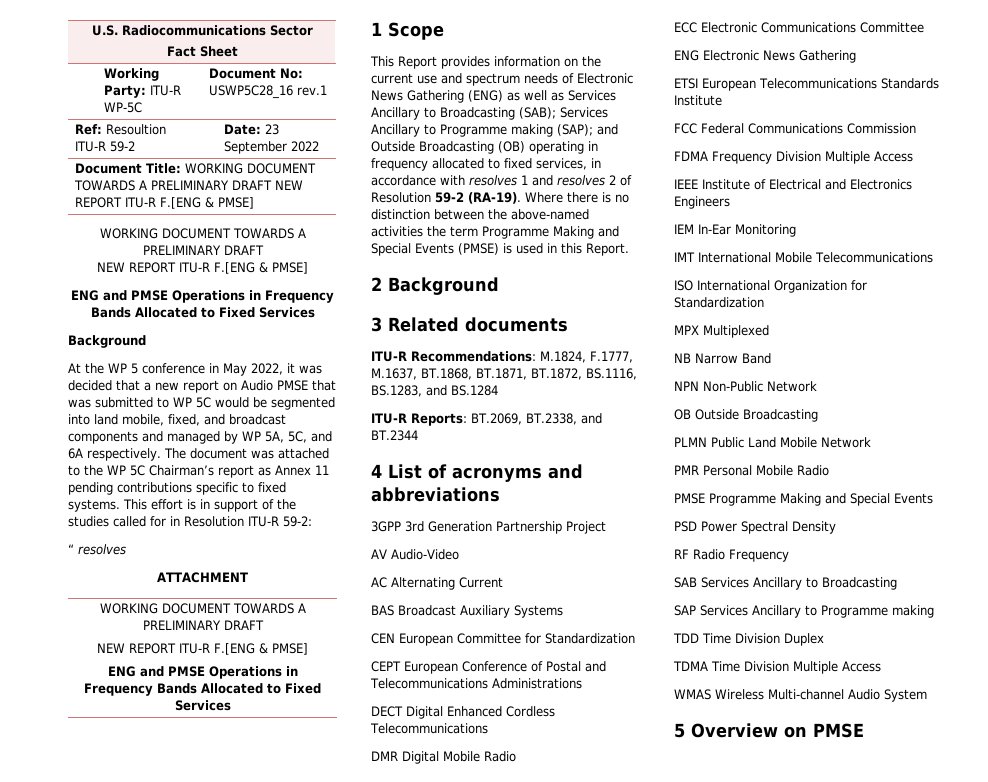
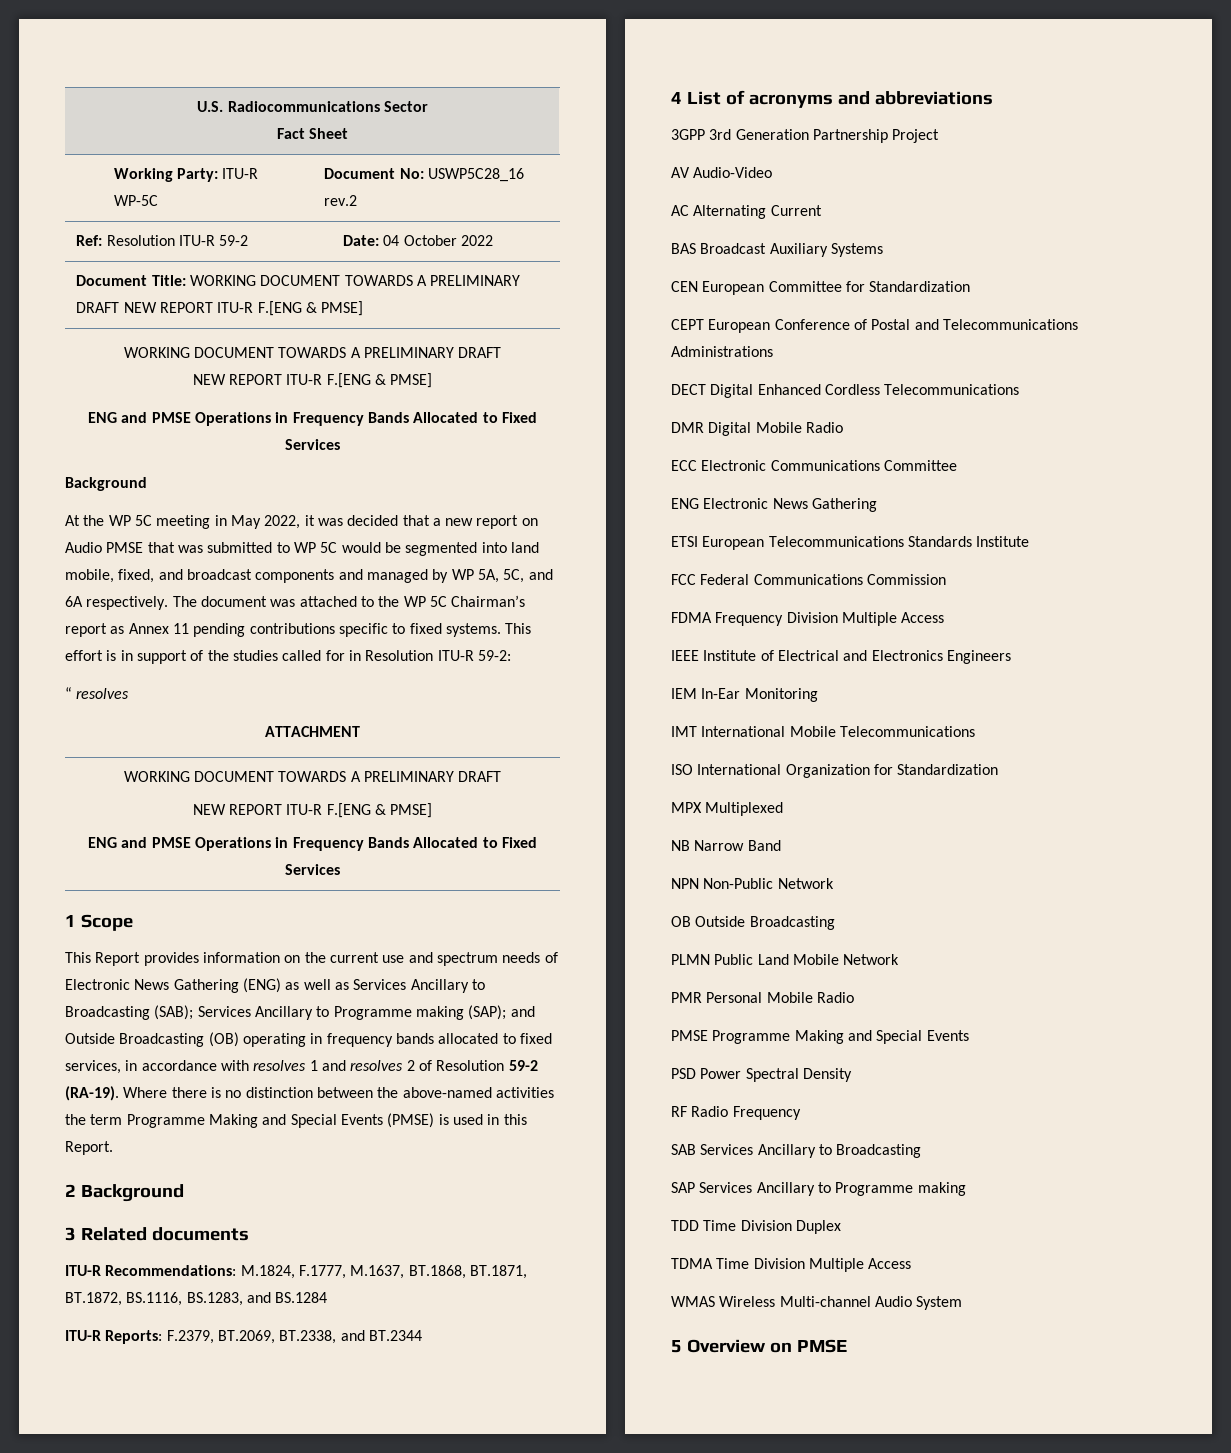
- Working Party: ITU-R WP-5C | Document No: USWP5C28_16 rev.1
+ Working Party: ITU-R WP-5C | Document No: USWP5C28_16 rev.2
- Ref: Resoultion ITU-R 59-2 | Date: 23 September 2022
+ Ref: Resolution ITU-R 59-2 | Date: 04 October 2022
- At the WP 5 conference in May 2022, it was decided that a new report on Audio PMSE that was submitted to WP 5C would be segmented into land mobile, fixed, and broadcast components and managed by WP 5A, 5C, and 6A respectively.
+ At the WP 5C meeting in May 2022, it was decided that a new report on Audio PMSE that was submitted to WP 5C would be segmented into land mobile, fixed, and broadcast components and managed by WP 5A, 5C, and 6A respectively.
- This Report provides information on the current use and spectrum needs of Electronic News Gathering (ENG) as well as Services Ancillary to Broadcasting (SAB); Services Ancillary to Programme making (SAP); and Outside Broadcasting (OB) operating in frequency allocated to fixed services, in accordance with resolves 1 and resolves 2 of Resolution 59-2 (RA-19).
+ This Report provides information on the current use and spectrum needs of Electronic News Gathering (ENG) as well as Services Ancillary to Broadcasting (SAB); Services Ancillary to Programme making (SAP); and Outside Broadcasting (OB) operating in frequency bands allocated to fixed services, in accordance with resolves 1 and resolves 2 of Resolution 59-2 (RA-19).
- ITU-R Reports: BT.2069, BT.2338, and BT.2344
+ ITU-R Reports: F.2379, BT.2069, BT.2338, and BT.2344

